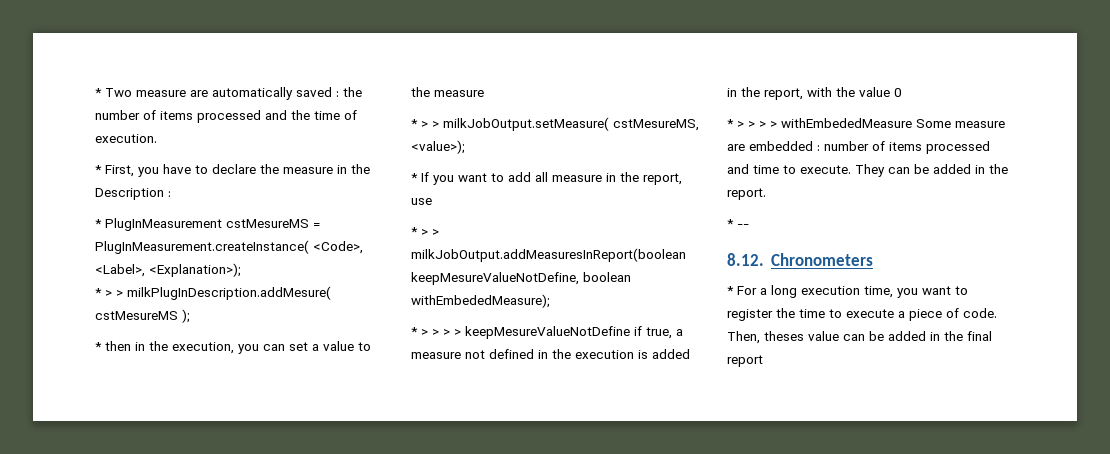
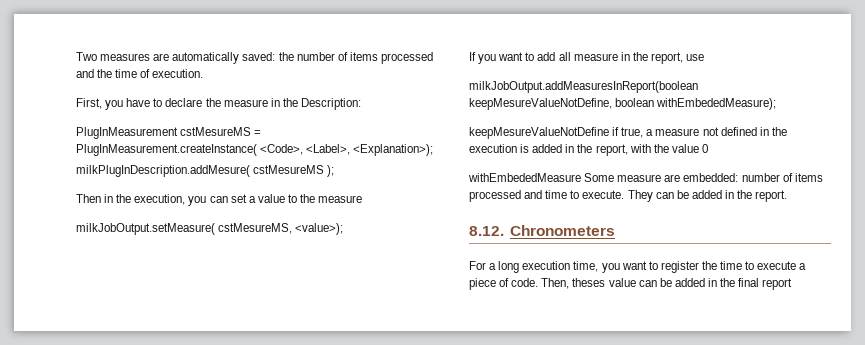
- * Two measure are automatically saved : the number of items processed and the time of execution.
+ Two measures are automatically saved: the number of items processed and the time of execution.
- * First, you have to declare the measure in the Description :
- * PlugInMeasurement cstMesureMS = PlugInMeasurement.createInstance( <Code>, <Label>, <Explanation>);
+ First, you have to declare the measure in the Description:
+ PlugInMeasurement cstMesureMS = PlugInMeasurement.createInstance( <Code>, <Label>, <Explanation>);
- * > > milkPlugInDescription.addMesure( cstMesureMS );
+ milkPlugInDescription.addMesure( cstMesureMS );
- * then in the execution, you can set a value to the measure
+ Then in the execution, you can set a value to the measure
- * > > milkJobOutput.setMeasure( cstMesureMS, <value>);
+ milkJobOutput.setMeasure( cstMesureMS, <value>);
- * If you want to add all measure in the report, use
+ If you want to add all measure in the report, use
- * > > milkJobOutput.addMeasuresInReport(boolean keepMesureValueNotDefine, boolean withEmbededMeasure);
+ milkJobOutput.addMeasuresInReport(boolean keepMesureValueNotDefine, boolean withEmbededMeasure);
- * > > > > keepMesureValueNotDefine if true, a measure not defined in the execution is added in the report, with the value 0
+ keepMesureValueNotDefine if true, a measure not defined in the execution is added in the report, with the value 0
- * > > > > withEmbededMeasure Some measure are embedded : number of items processed and time to execute.
+ withEmbededMeasure Some measure are embedded: number of items processed and time to execute.
- * --
- * For a long execution time, you want to register the time to execute a piece of code.
+ For a long execution time, you want to register the time to execute a piece of code.

